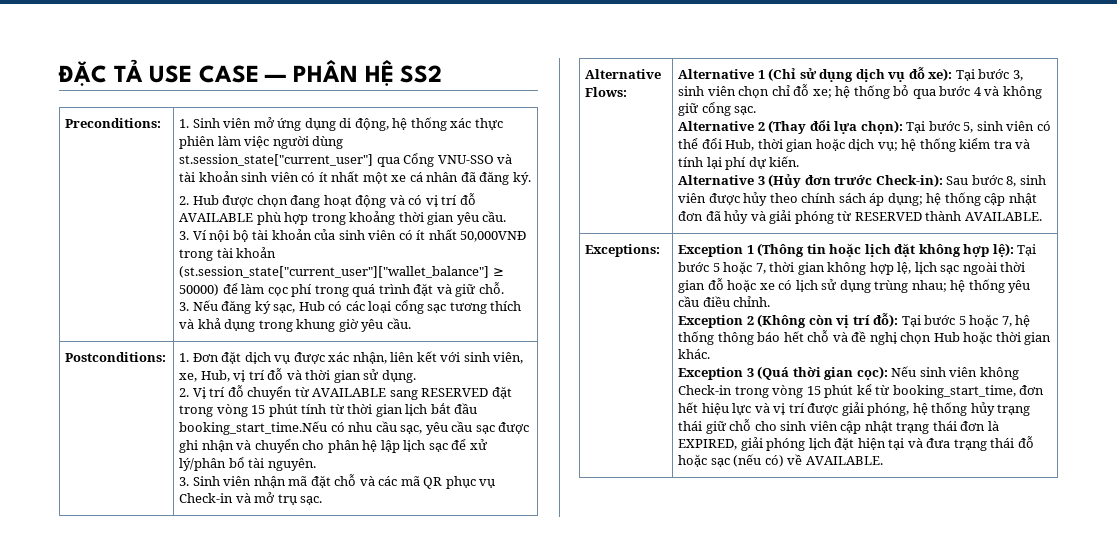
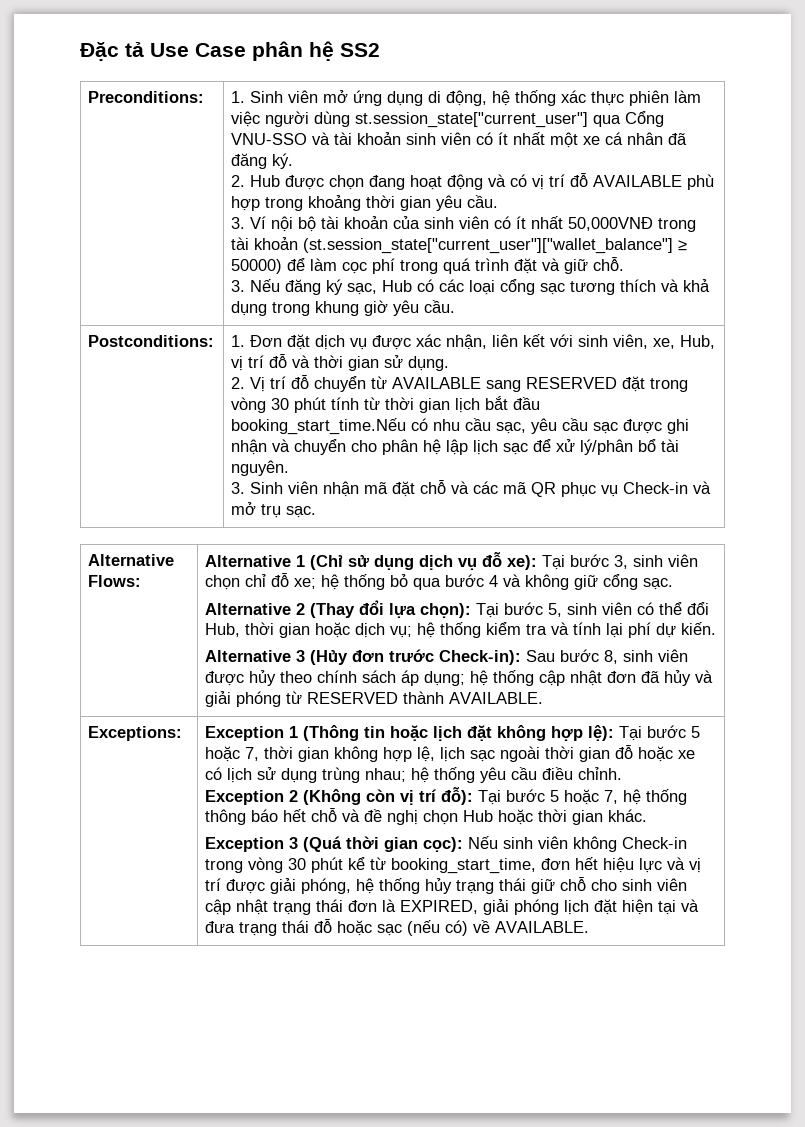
- ĐẶC TẢ USE CASE — PHÂN HỆ SS2
+ Đặc tả Use Case phân hệ SS2
- 2. Vị trí đỗ chuyển từ AVAILABLE sang RESERVED đặt trong vòng 15 phút tính từ thời gian lịch bắt đầu booking_start_time.Nếu có nhu cầu sạc, yêu cầu sạc được ghi nhận và chuyển cho phân hệ lập lịch sạc để xử lý/phân bổ tài nguyên.
+ 2. Vị trí đỗ chuyển từ AVAILABLE sang RESERVED đặt trong vòng 30 phút tính từ thời gian lịch bắt đầu booking_start_time.Nếu có nhu cầu sạc, yêu cầu sạc được ghi nhận và chuyển cho phân hệ lập lịch sạc để xử lý/phân bổ tài nguyên.
- Nếu sinh viên không Check-in trong vòng 15 phút kể từ booking_start_time, đơn hết hiệu lực và vị trí được giải phóng, hệ thống hủy trạng thái giữ chỗ cho sinh viên cập nhật trạng thái đơn là EXPIRED, giải phóng lịch đặt hiện tại và đưa trạng thái đỗ hoặc sạc (nếu có) về AVAILABLE.
+ Nếu sinh viên không Check-in trong vòng 30 phút kể từ booking_start_time, đơn hết hiệu lực và vị trí được giải phóng, hệ thống hủy trạng thái giữ chỗ cho sinh viên cập nhật trạng thái đơn là EXPIRED, giải phóng lịch đặt hiện tại và đưa trạng thái đỗ hoặc sạc (nếu có) về AVAILABLE.

